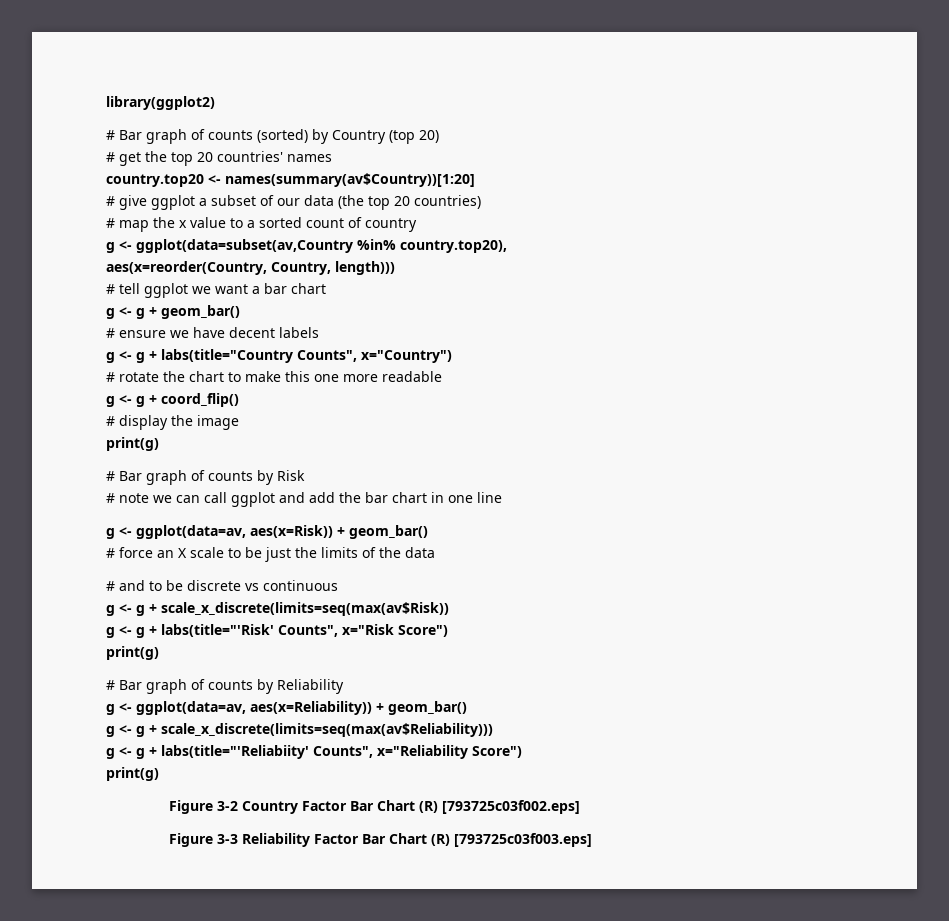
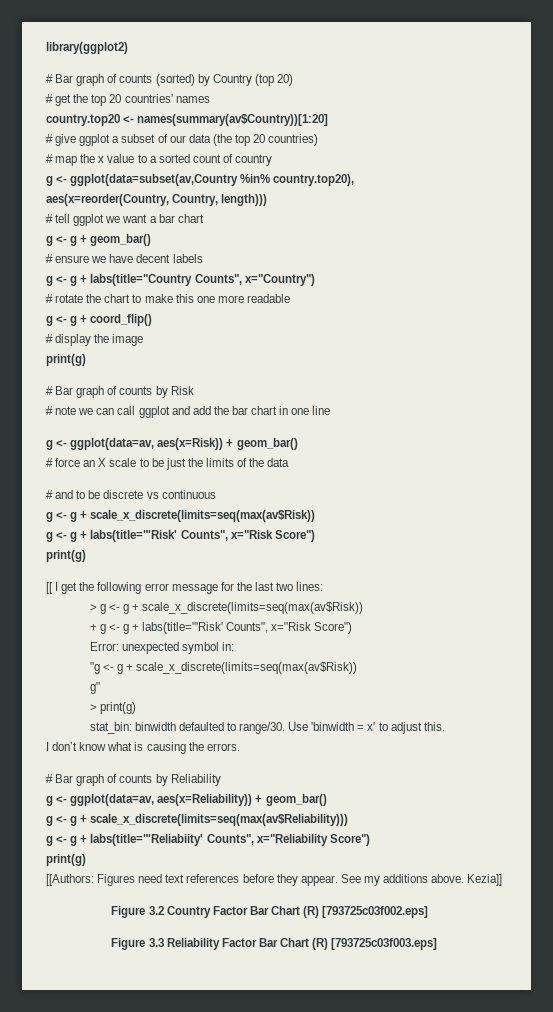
+ [[ I get the following error message for the last two lines:
+ > g <- g + scale_x_discrete(limits=seq(max(av$Risk))
+ + g <- g + labs(title="'Risk' Counts", x="Risk Score")
+ Error: unexpected symbol in:
+ "g <- g + scale_x_discrete(limits=seq(max(av$Risk))
+ g"
+ > print(g)
+ stat_bin: binwidth defaulted to range/30. Use 'binwidth = x' to adjust this.
+ I don’t know what is causing the errors.
- Figure 3-2 Country Factor Bar Chart (R) [793725c03f002.eps]
+ [[Authors: Figures need text references before they appear. See my additions above. Kezia]]
+ Figure 3.2 Country Factor Bar Chart (R) [793725c03f002.eps]
- Figure 3-3 Reliability Factor Bar Chart (R) [793725c03f003.eps]
+ Figure 3.3 Reliability Factor Bar Chart (R) [793725c03f003.eps]

